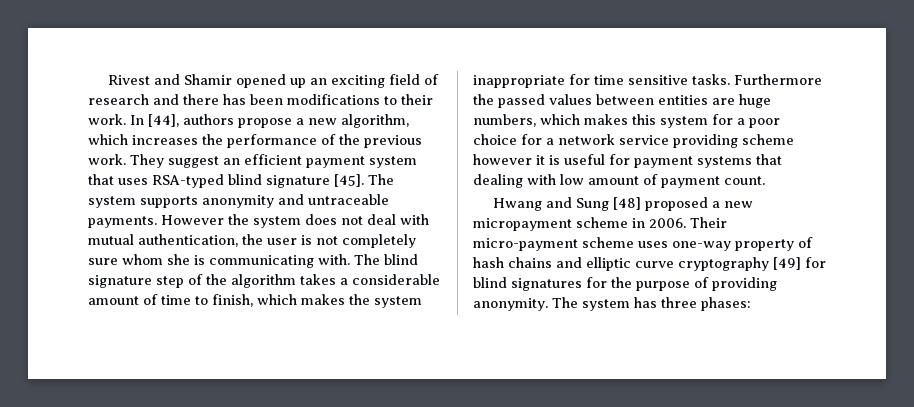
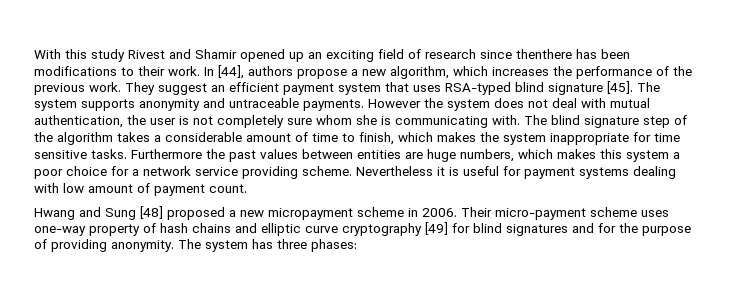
- Rivest and Shamir opened up an exciting field of research and there has been modifications to their work.
+ With this study Rivest and Shamir opened up an exciting field of research since thenthere has been modifications to their work.
- Furthermore the passed values between entities are huge numbers, which makes this system for a poor choice for a network service providing scheme however it is useful for payment systems that dealing with low amount of payment count.
+ Furthermore the past values between entities are huge numbers, which makes this system a poor choice for a network service providing scheme. Nevertheless it is useful for payment systems dealing with low amount of payment count.
- Their micro-payment scheme uses one-way property of hash chains and elliptic curve cryptography [49] for blind signatures for the purpose of providing anonymity.
+ Their micro-payment scheme uses one-way property of hash chains and elliptic curve cryptography [49] for blind signatures and for the purpose of providing anonymity.

